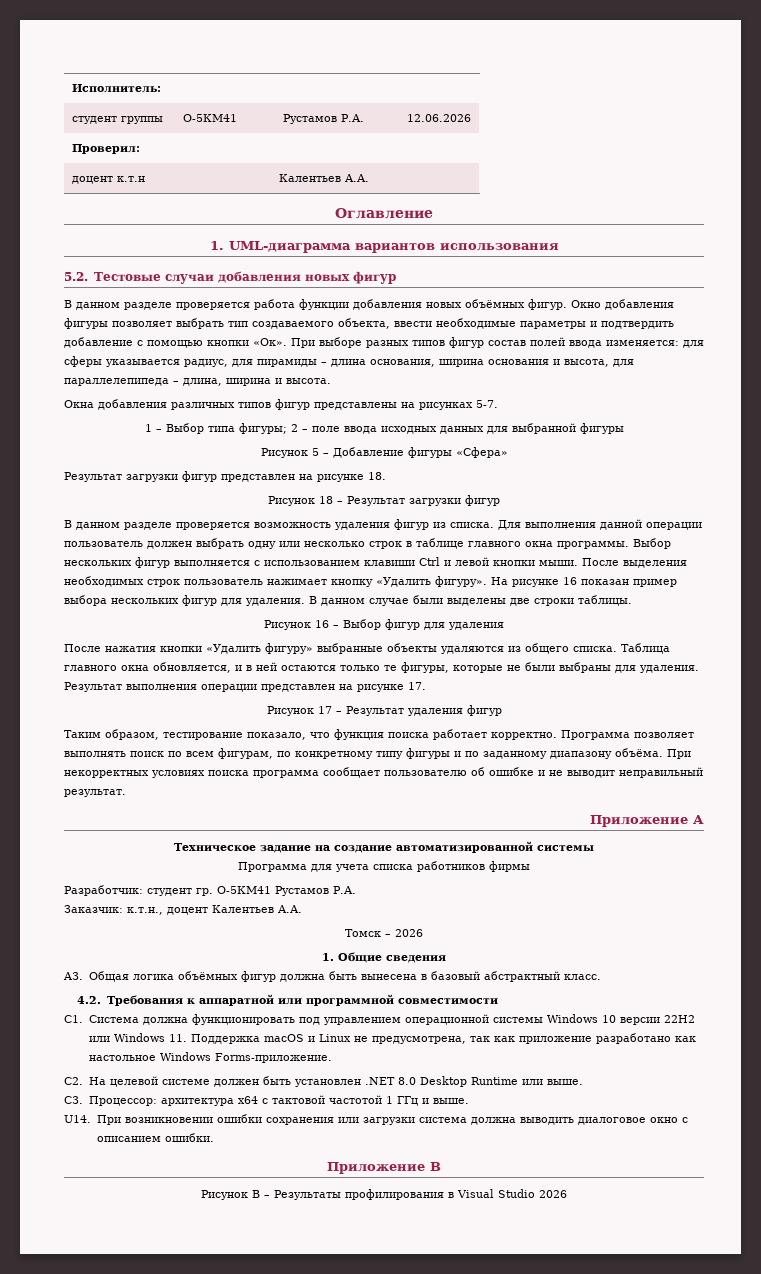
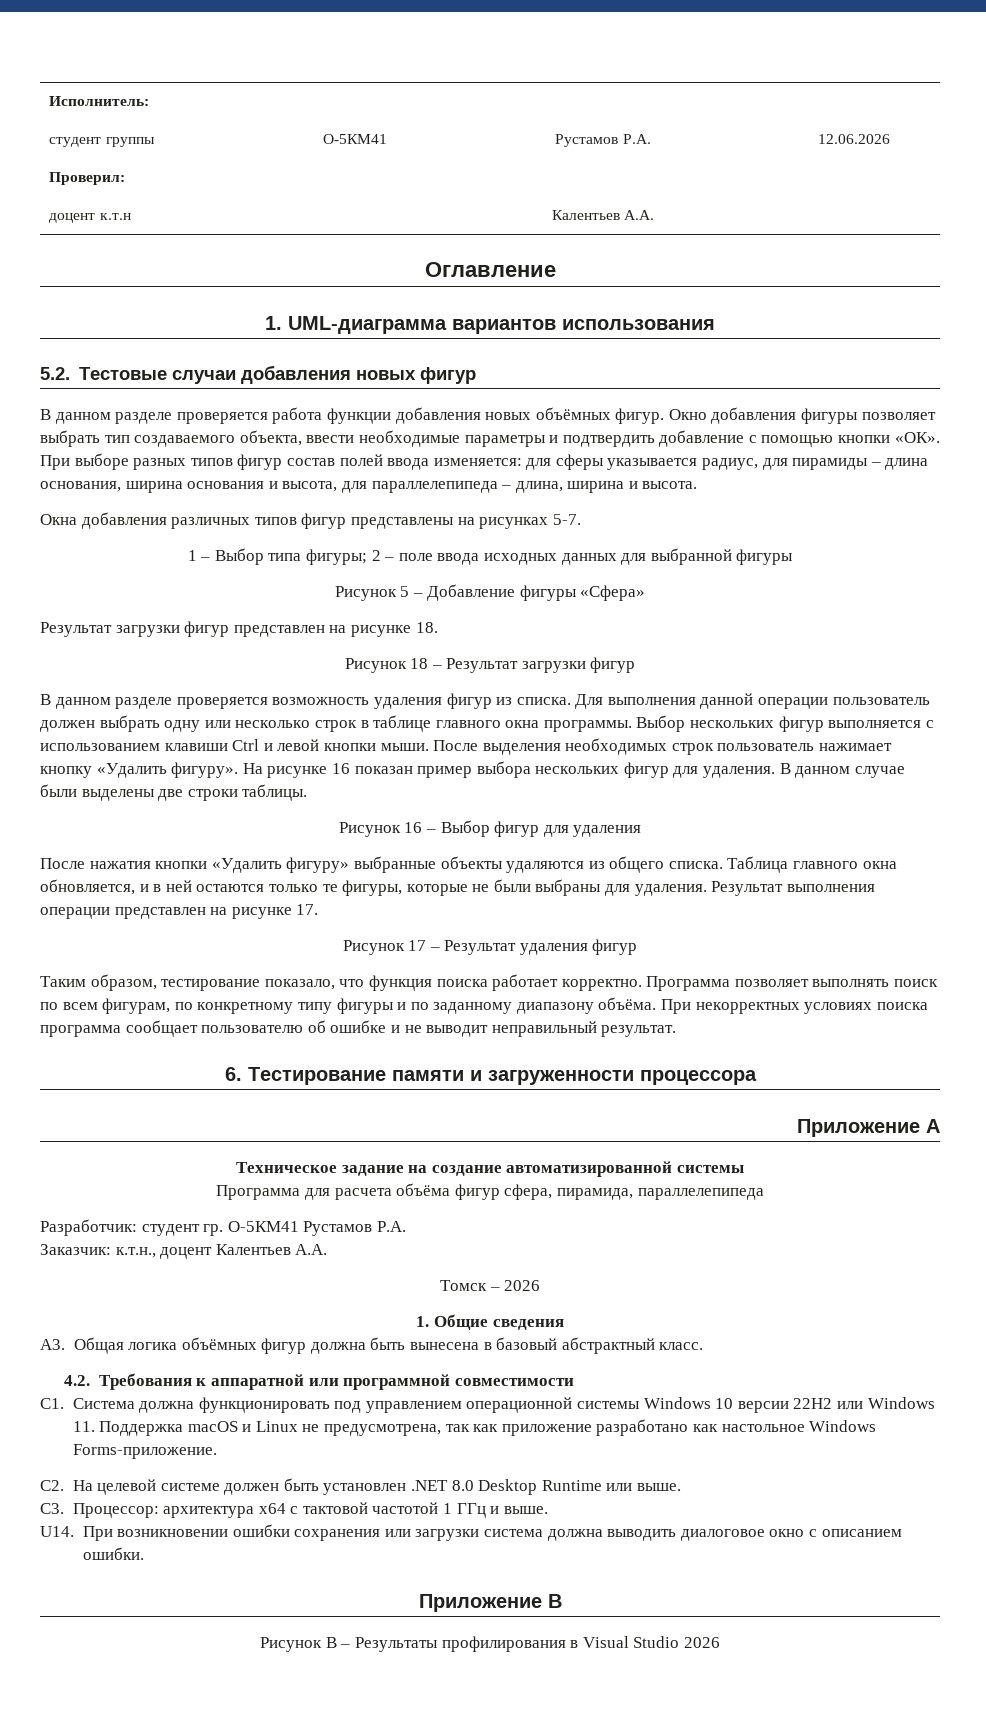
- Окно добавления фигуры позволяет выбрать тип создаваемого объекта, ввести необходимые параметры и подтвердить добавление с помощью кнопки «Ок». При выборе разных типов фигур состав полей ввода изменяется: для сферы указывается радиус, для пирамиды – длина основания, ширина основания и высота, для параллелепипеда – длина, ширина и высота.
+ Окно добавления фигуры позволяет выбрать тип создаваемого объекта, ввести необходимые параметры и подтвердить добавление с помощью кнопки «ОК». При выборе разных типов фигур состав полей ввода изменяется: для сферы указывается радиус, для пирамиды – длина основания, ширина основания и высота, для параллелепипеда – длина, ширина и высота.
+ 6. Тестирование памяти и загруженности процессора
- Программа для учета списка работников фирмы
+ Программа для расчета объёма фигур сфера, пирамида, параллелепипеда

